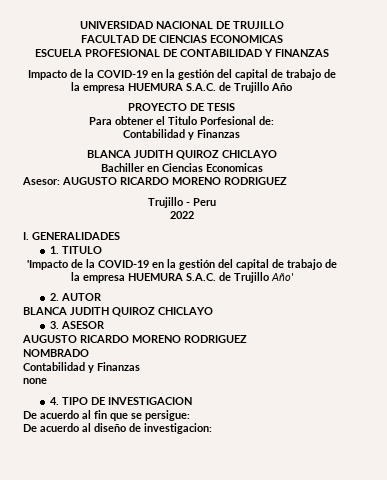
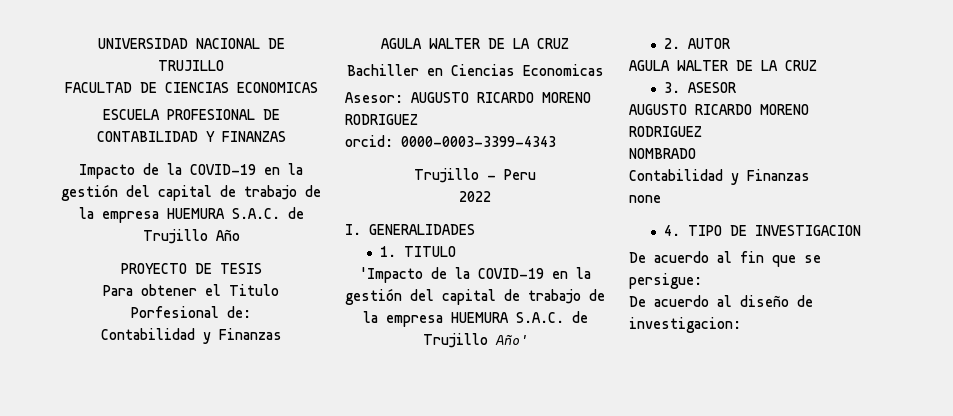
  Para obtener el Titulo Porfesional de:
  Contabilidad y Finanzas
- BLANCA JUDITH QUIROZ CHICLAYO
+ AGULA WALTER DE LA CRUZ
+ orcid: 0000-0003-3399-4343
  2. AUTOR
- BLANCA JUDITH QUIROZ CHICLAYO
+ AGULA WALTER DE LA CRUZ

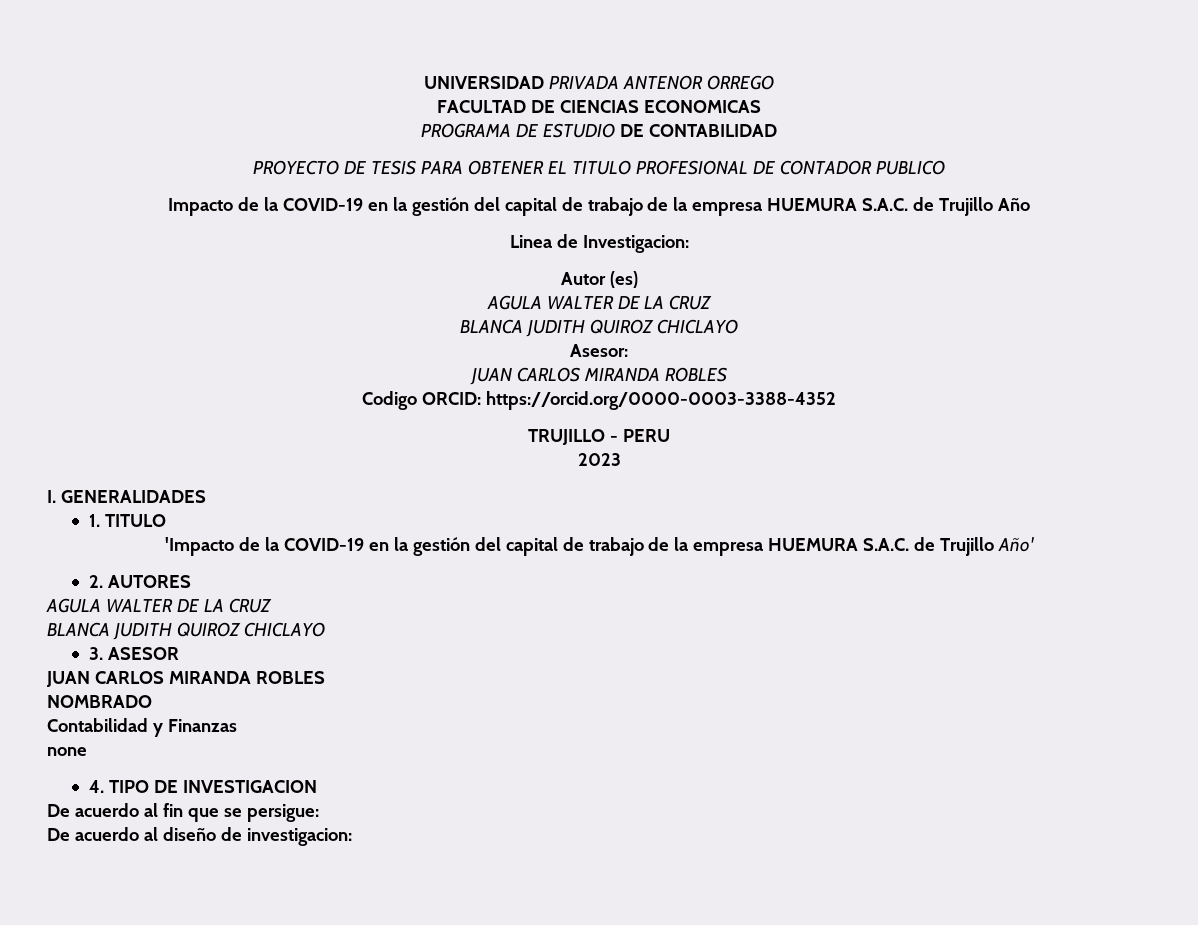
- UNIVERSIDAD NACIONAL DE TRUJILLO
+ UNIVERSIDAD PRIVADA ANTENOR ORREGO
- ESCUELA PROFESIONAL DE CONTABILIDAD Y FINANZAS
+ PROGRAMA DE ESTUDIO DE CONTABILIDAD
+ PROYECTO DE TESIS PARA OBTENER EL TITULO PROFESIONAL DE CONTADOR PUBLICO
- PROYECTO DE TESIS
- Para obtener el Titulo Porfesional de:
- Contabilidad y Finanzas
+ Linea de Investigacion:
+ Autor (es)
  AGULA WALTER DE LA CRUZ
- Bachiller en Ciencias Economicas
- Asesor: AUGUSTO RICARDO MORENO RODRIGUEZ
- orcid: 0000-0003-3399-4343
- Trujillo - Peru
- 2022
+ BLANCA JUDITH QUIROZ CHICLAYO
+ Asesor:
+ JUAN CARLOS MIRANDA ROBLES
+ Codigo ORCID: https://orcid.org/0000-0003-3388-4352
+ TRUJILLO - PERU
+ 2023
- 2. AUTOR
+ 2. AUTORES
  AGULA WALTER DE LA CRUZ
+ BLANCA JUDITH QUIROZ CHICLAYO
  3. ASESOR
- AUGUSTO RICARDO MORENO RODRIGUEZ
+ JUAN CARLOS MIRANDA ROBLES

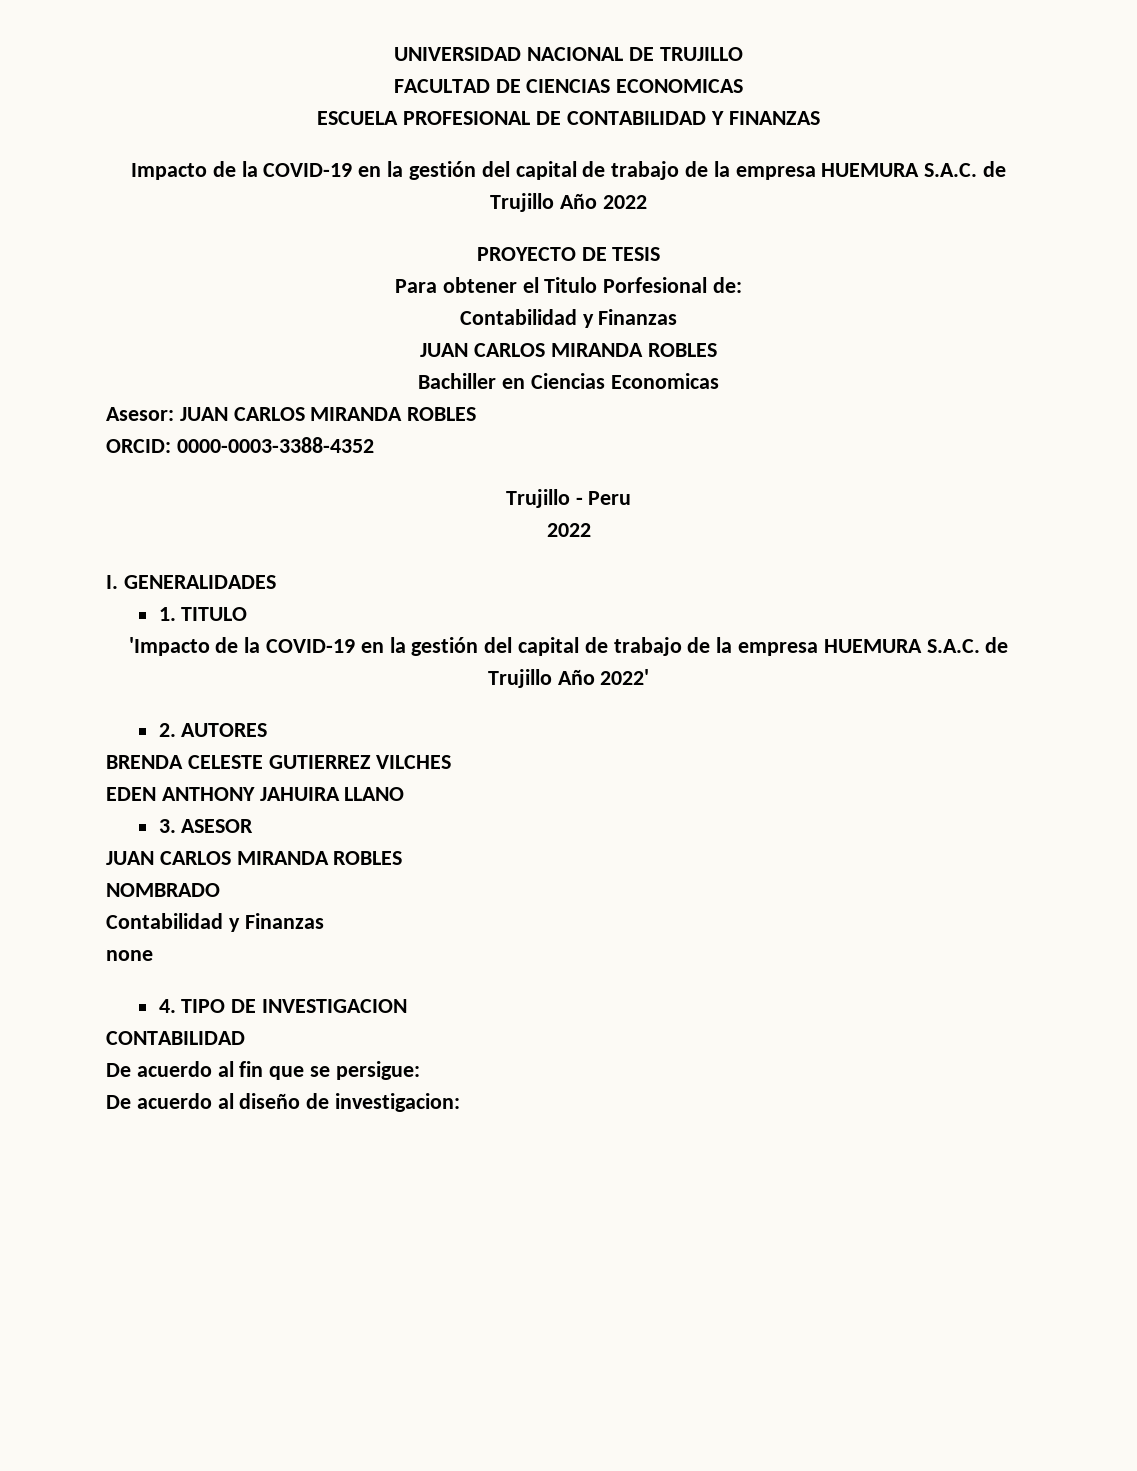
- UNIVERSIDAD PRIVADA ANTENOR ORREGO
+ UNIVERSIDAD NACIONAL DE TRUJILLO
- PROGRAMA DE ESTUDIO DE CONTABILIDAD
- PROYECTO DE TESIS PARA OBTENER EL TITULO PROFESIONAL DE CONTADOR PUBLICO
+ ESCUELA PROFESIONAL DE CONTABILIDAD Y FINANZAS
- Impacto de la COVID-19 en la gestión del capital de trabajo de la empresa HUEMURA S.A.C. de Trujillo Año
- Linea de Investigacion:
- Autor (es)
- AGULA WALTER DE LA CRUZ
- BLANCA JUDITH QUIROZ CHICLAYO
- Asesor:
+ Impacto de la COVID-19 en la gestión del capital de trabajo de la empresa HUEMURA S.A.C. de Trujillo Año 2022
+ PROYECTO DE TESIS
+ Para obtener el Titulo Porfesional de:
+ Contabilidad y Finanzas
  JUAN CARLOS MIRANDA ROBLES
- Codigo ORCID: https://orcid.org/0000-0003-3388-4352
- TRUJILLO - PERU
- 2023
+ Bachiller en Ciencias Economicas
+ Asesor: JUAN CARLOS MIRANDA ROBLES
+ ORCID: 0000-0003-3388-4352
+ Trujillo - Peru
+ 2022
- 'Impacto de la COVID-19 en la gestión del capital de trabajo de la empresa HUEMURA S.A.C. de Trujillo Año'
+ 'Impacto de la COVID-19 en la gestión del capital de trabajo de la empresa HUEMURA S.A.C. de Trujillo Año 2022'
  2. AUTORES
- AGULA WALTER DE LA CRUZ
- BLANCA JUDITH QUIROZ CHICLAYO
+ BRENDA CELESTE GUTIERREZ VILCHES
+ EDEN ANTHONY JAHUIRA LLANO
  4. TIPO DE INVESTIGACION
+ CONTABILIDAD

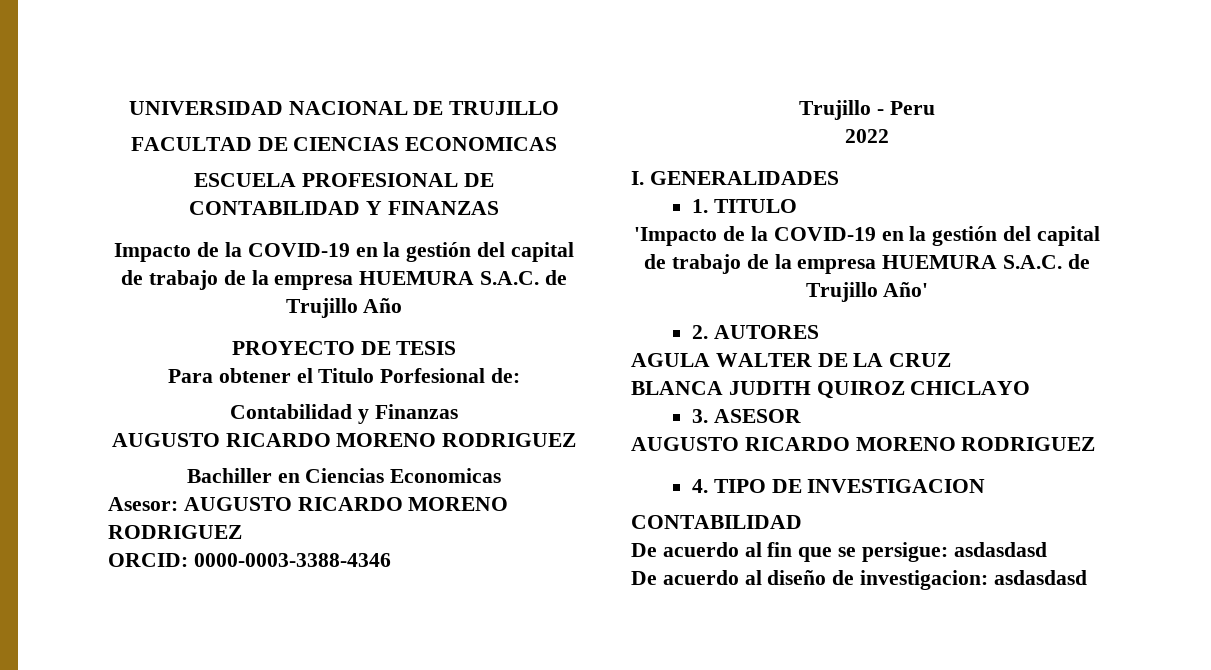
- Impacto de la COVID-19 en la gestión del capital de trabajo de la empresa HUEMURA S.A.C. de Trujillo Año 2022
+ Impacto de la COVID-19 en la gestión del capital de trabajo de la empresa HUEMURA S.A.C. de Trujillo Año
  Para obtener el Titulo Porfesional de:
  Contabilidad y Finanzas
- JUAN CARLOS MIRANDA ROBLES
+ AUGUSTO RICARDO MORENO RODRIGUEZ
- Asesor: JUAN CARLOS MIRANDA ROBLES
+ Asesor: AUGUSTO RICARDO MORENO RODRIGUEZ
- ORCID: 0000-0003-3388-4352
+ ORCID: 0000-0003-3388-4346
- 'Impacto de la COVID-19 en la gestión del capital de trabajo de la empresa HUEMURA S.A.C. de Trujillo Año 2022'
+ 'Impacto de la COVID-19 en la gestión del capital de trabajo de la empresa HUEMURA S.A.C. de Trujillo Año'
- BRENDA CELESTE GUTIERREZ VILCHES
- EDEN ANTHONY JAHUIRA LLANO
+ AGULA WALTER DE LA CRUZ
+ BLANCA JUDITH QUIROZ CHICLAYO
  3. ASESOR
- JUAN CARLOS MIRANDA ROBLES
- NOMBRADO
- Contabilidad y Finanzas
- none
+ AUGUSTO RICARDO MORENO RODRIGUEZ
- De acuerdo al fin que se persigue:
+ De acuerdo al fin que se persigue: asdasdasd
- De acuerdo al diseño de investigacion:
+ De acuerdo al diseño de investigacion: asdasdasd

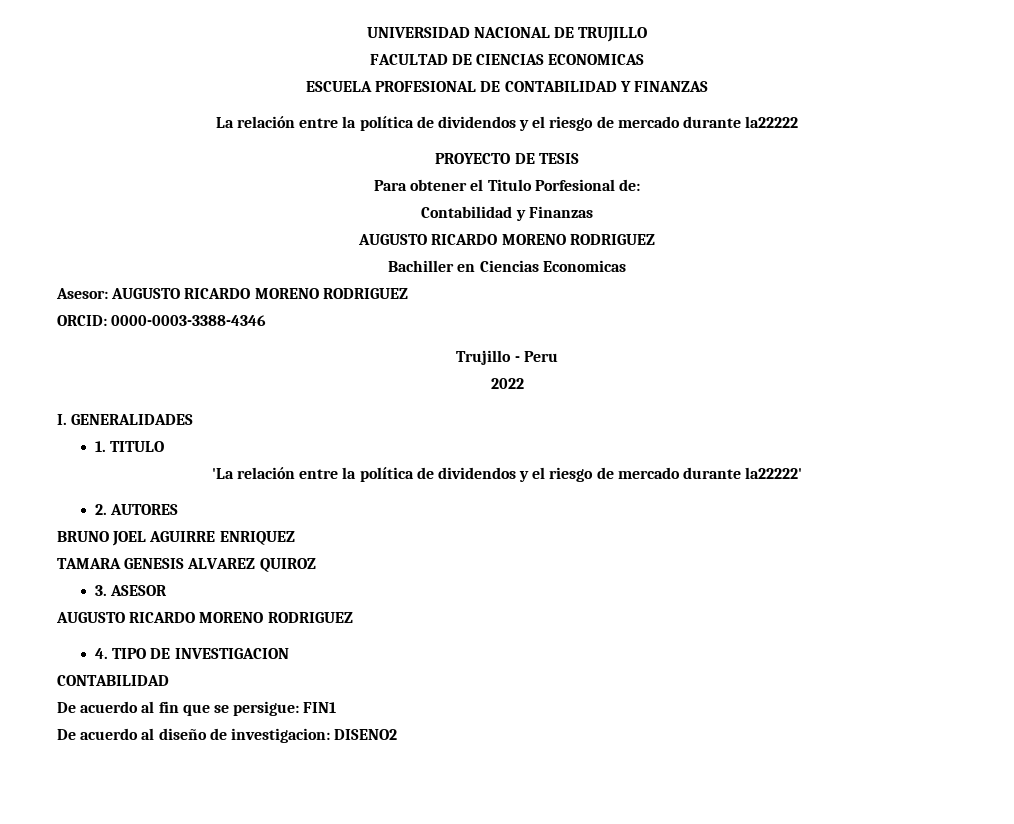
- Impacto de la COVID-19 en la gestión del capital de trabajo de la empresa HUEMURA S.A.C. de Trujillo Año
+ La relación entre la política de dividendos y el riesgo de mercado durante la22222
- 'Impacto de la COVID-19 en la gestión del capital de trabajo de la empresa HUEMURA S.A.C. de Trujillo Año'
+ 'La relación entre la política de dividendos y el riesgo de mercado durante la22222'
  2. AUTORES
- AGULA WALTER DE LA CRUZ
- BLANCA JUDITH QUIROZ CHICLAYO
+ BRUNO JOEL AGUIRRE ENRIQUEZ
+ TAMARA GENESIS ALVAREZ QUIROZ
- De acuerdo al fin que se persigue: asdasdasd
+ De acuerdo al fin que se persigue: FIN1
- De acuerdo al diseño de investigacion: asdasdasd
+ De acuerdo al diseño de investigacion: DISENO2

